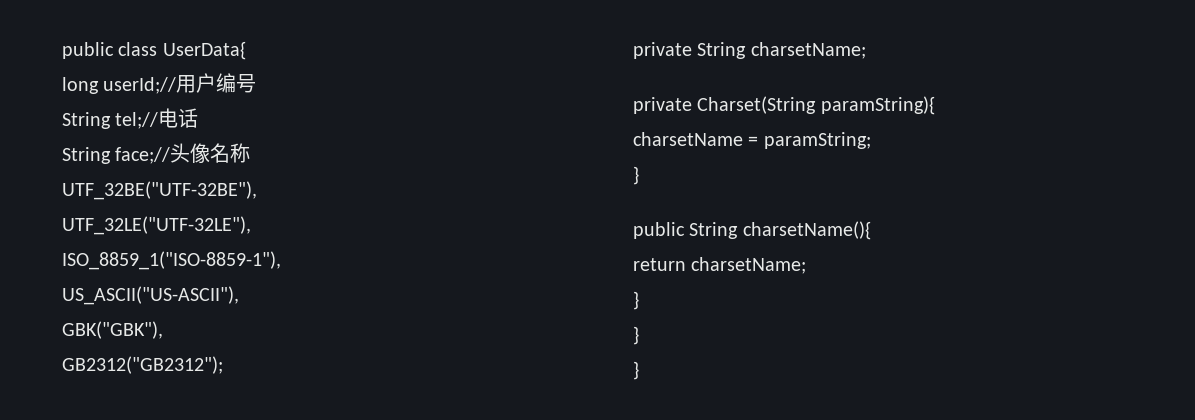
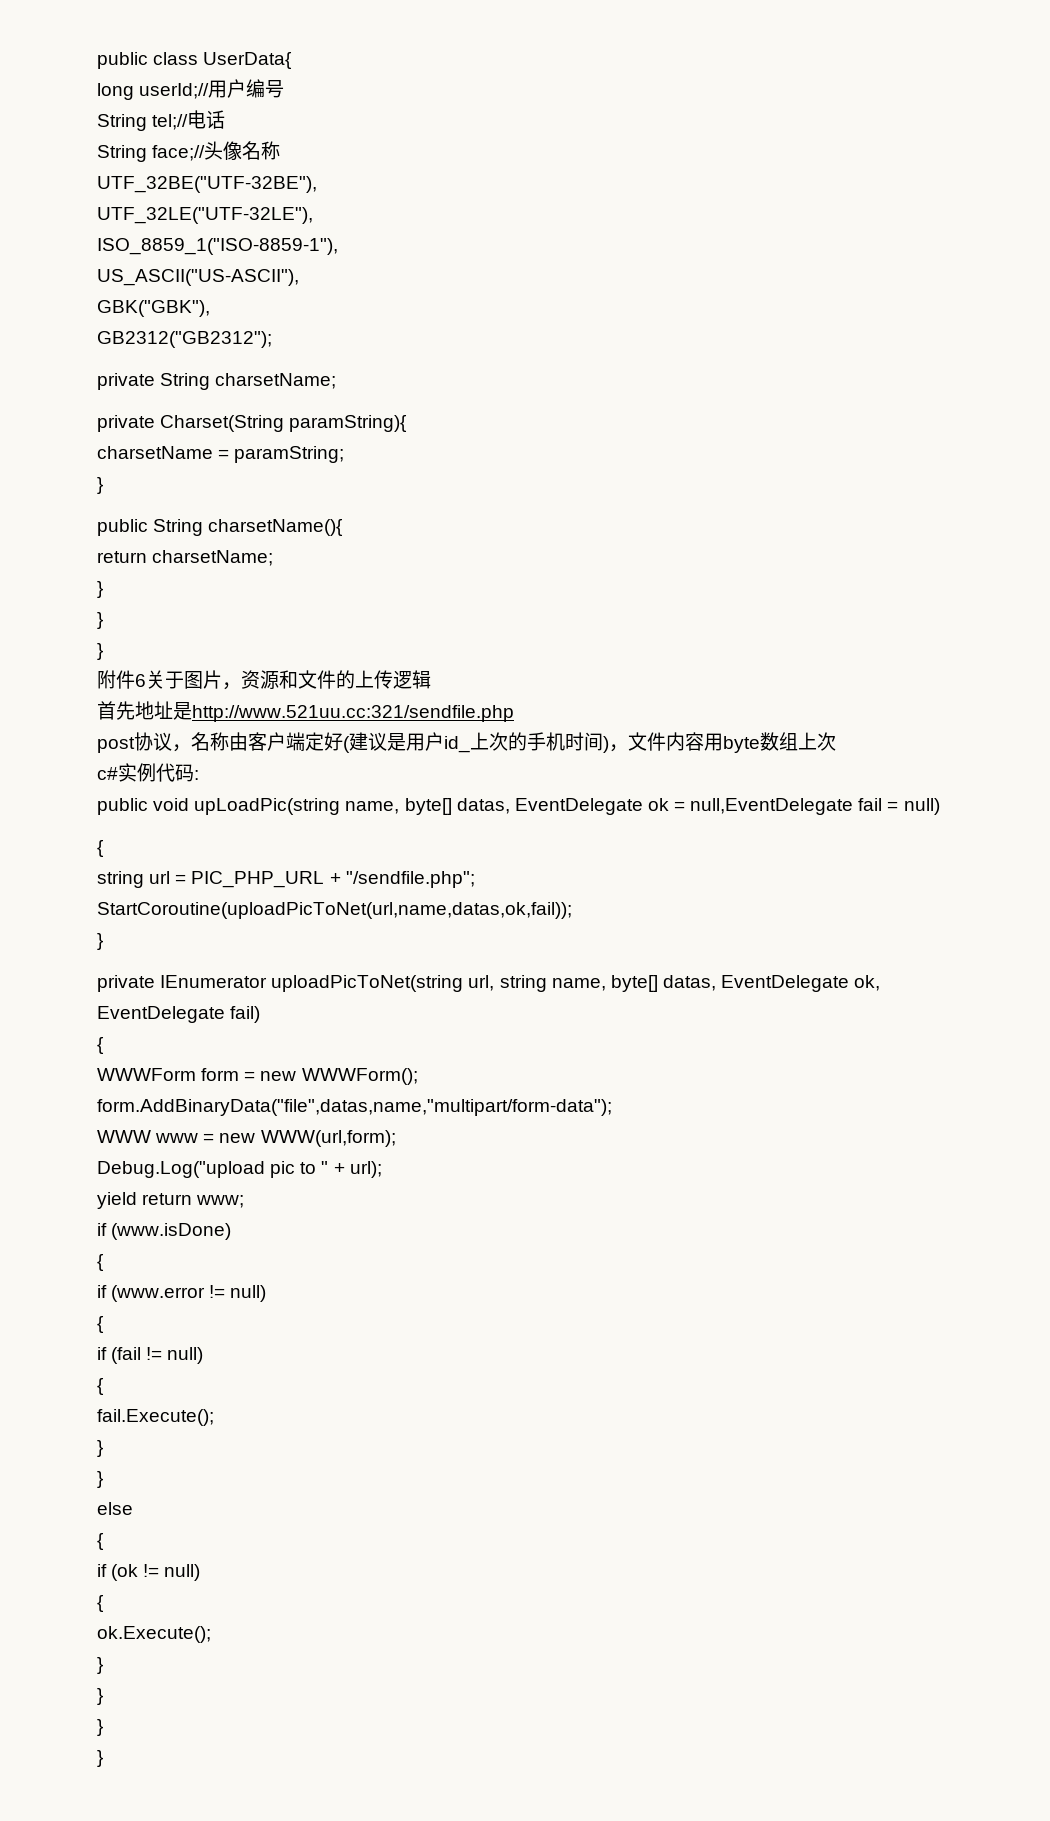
+ 附件6关于图片，资源和文件的上传逻辑
+ 首先地址是http://www.521uu.cc:321/sendfile.php
+ post协议，名称由客户端定好(建议是用户id_上次的手机时间)，文件内容用byte数组上次
+ c#实例代码:
+ public void upLoadPic(string name, byte[] datas, EventDelegate ok = null,EventDelegate fail = null)
+ {
+ string url = PIC_PHP_URL + "/sendfile.php";
+ StartCoroutine(uploadPicToNet(url,name,datas,ok,fail));
+ }
+ private IEnumerator uploadPicToNet(string url, string name, byte[] datas, EventDelegate ok, EventDelegate fail)
+ {
+ WWWForm form = new WWWForm();
+ form.AddBinaryData("file",datas,name,"multipart/form-data");
+ WWW www = new WWW(url,form);
+ Debug.Log("upload pic to " + url);
+ yield return www;
+ if (www.isDone)
+ {
+ if (www.error != null)
+ {
+ if (fail != null)
+ {
+ fail.Execute();
+ }
+ }
+ else
+ {
+ if (ok != null)
+ {
+ ok.Execute();
+ }
+ }
+ }
+ }

